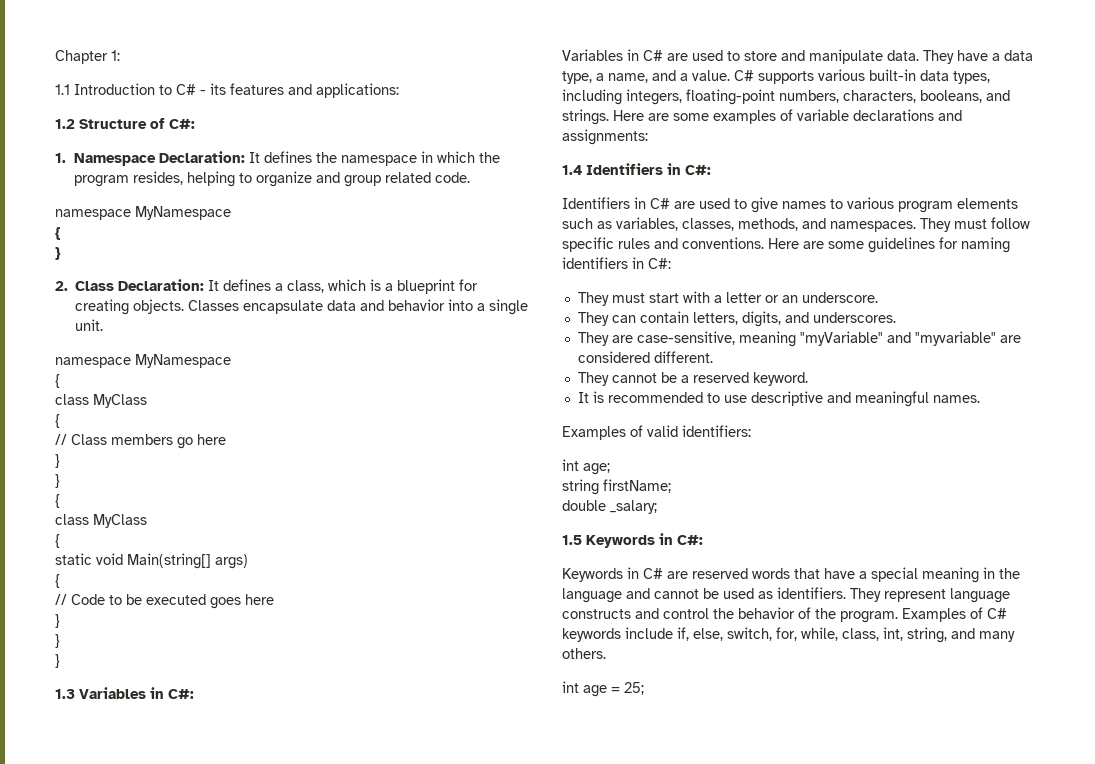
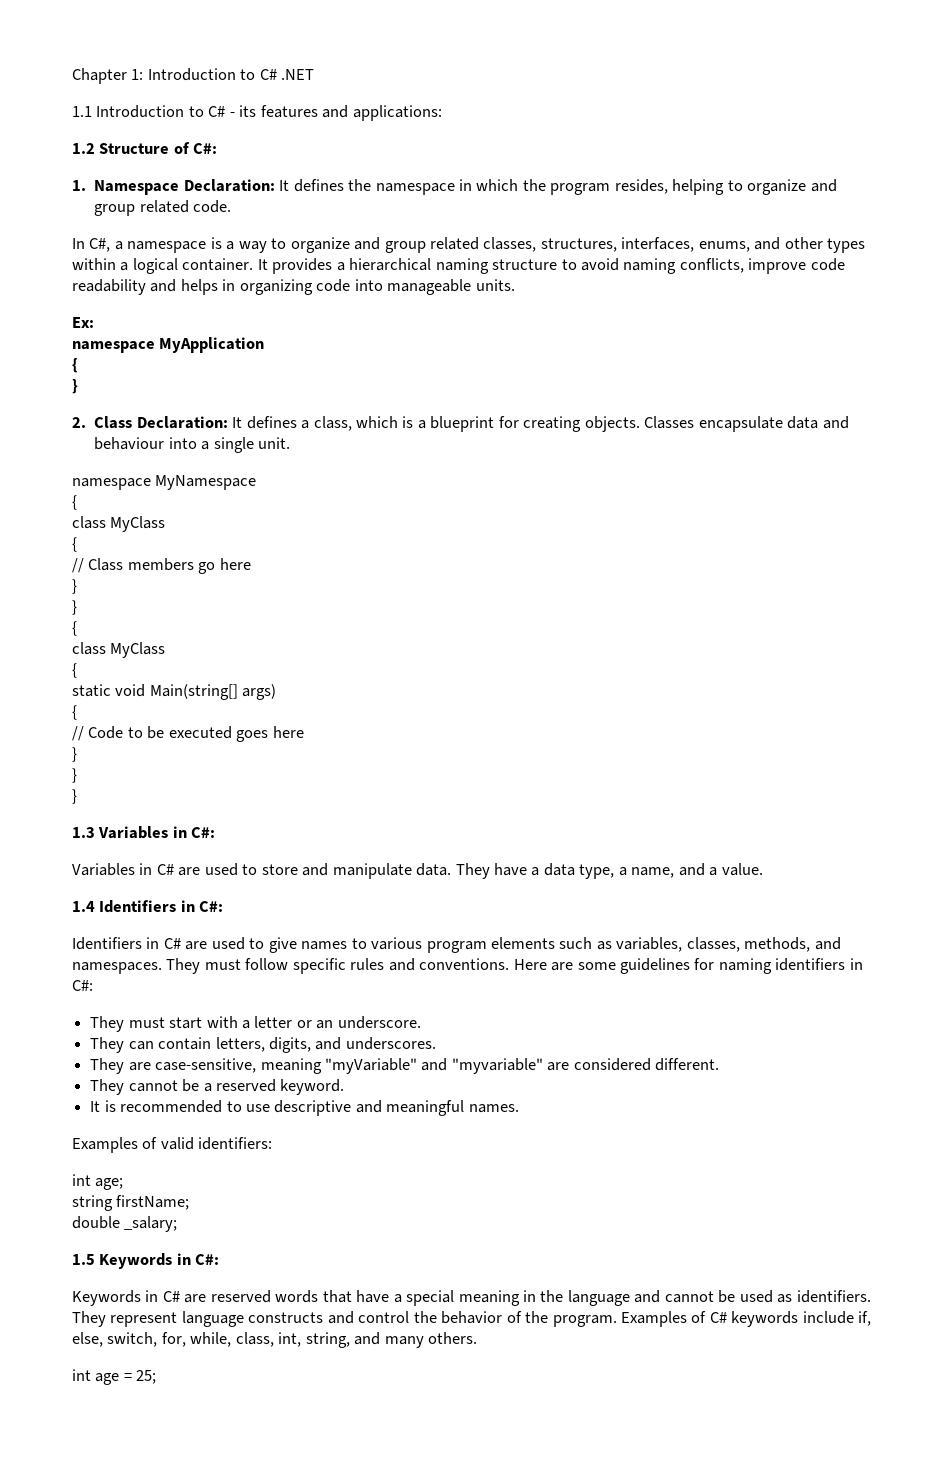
- Chapter 1:
+ Chapter 1: Introduction to C# .NET
  1. Namespace Declaration: It defines the namespace in which the program resides, helping to organize and group related code.
- namespace MyNamespace
+ In C#, a namespace is a way to organize and group related classes, structures, interfaces, enums, and other types within a logical container. It provides a hierarchical naming structure to avoid naming conflicts, improve code readability and helps in organizing code into manageable units.
+ Ex:
+ namespace MyApplication
- Classes encapsulate data and behavior into a single unit.
+ Classes encapsulate data and behaviour into a single unit.
- C# supports various built-in data types, including integers, floating-point numbers, characters, booleans, and strings. Here are some examples of variable declarations and assignments:

